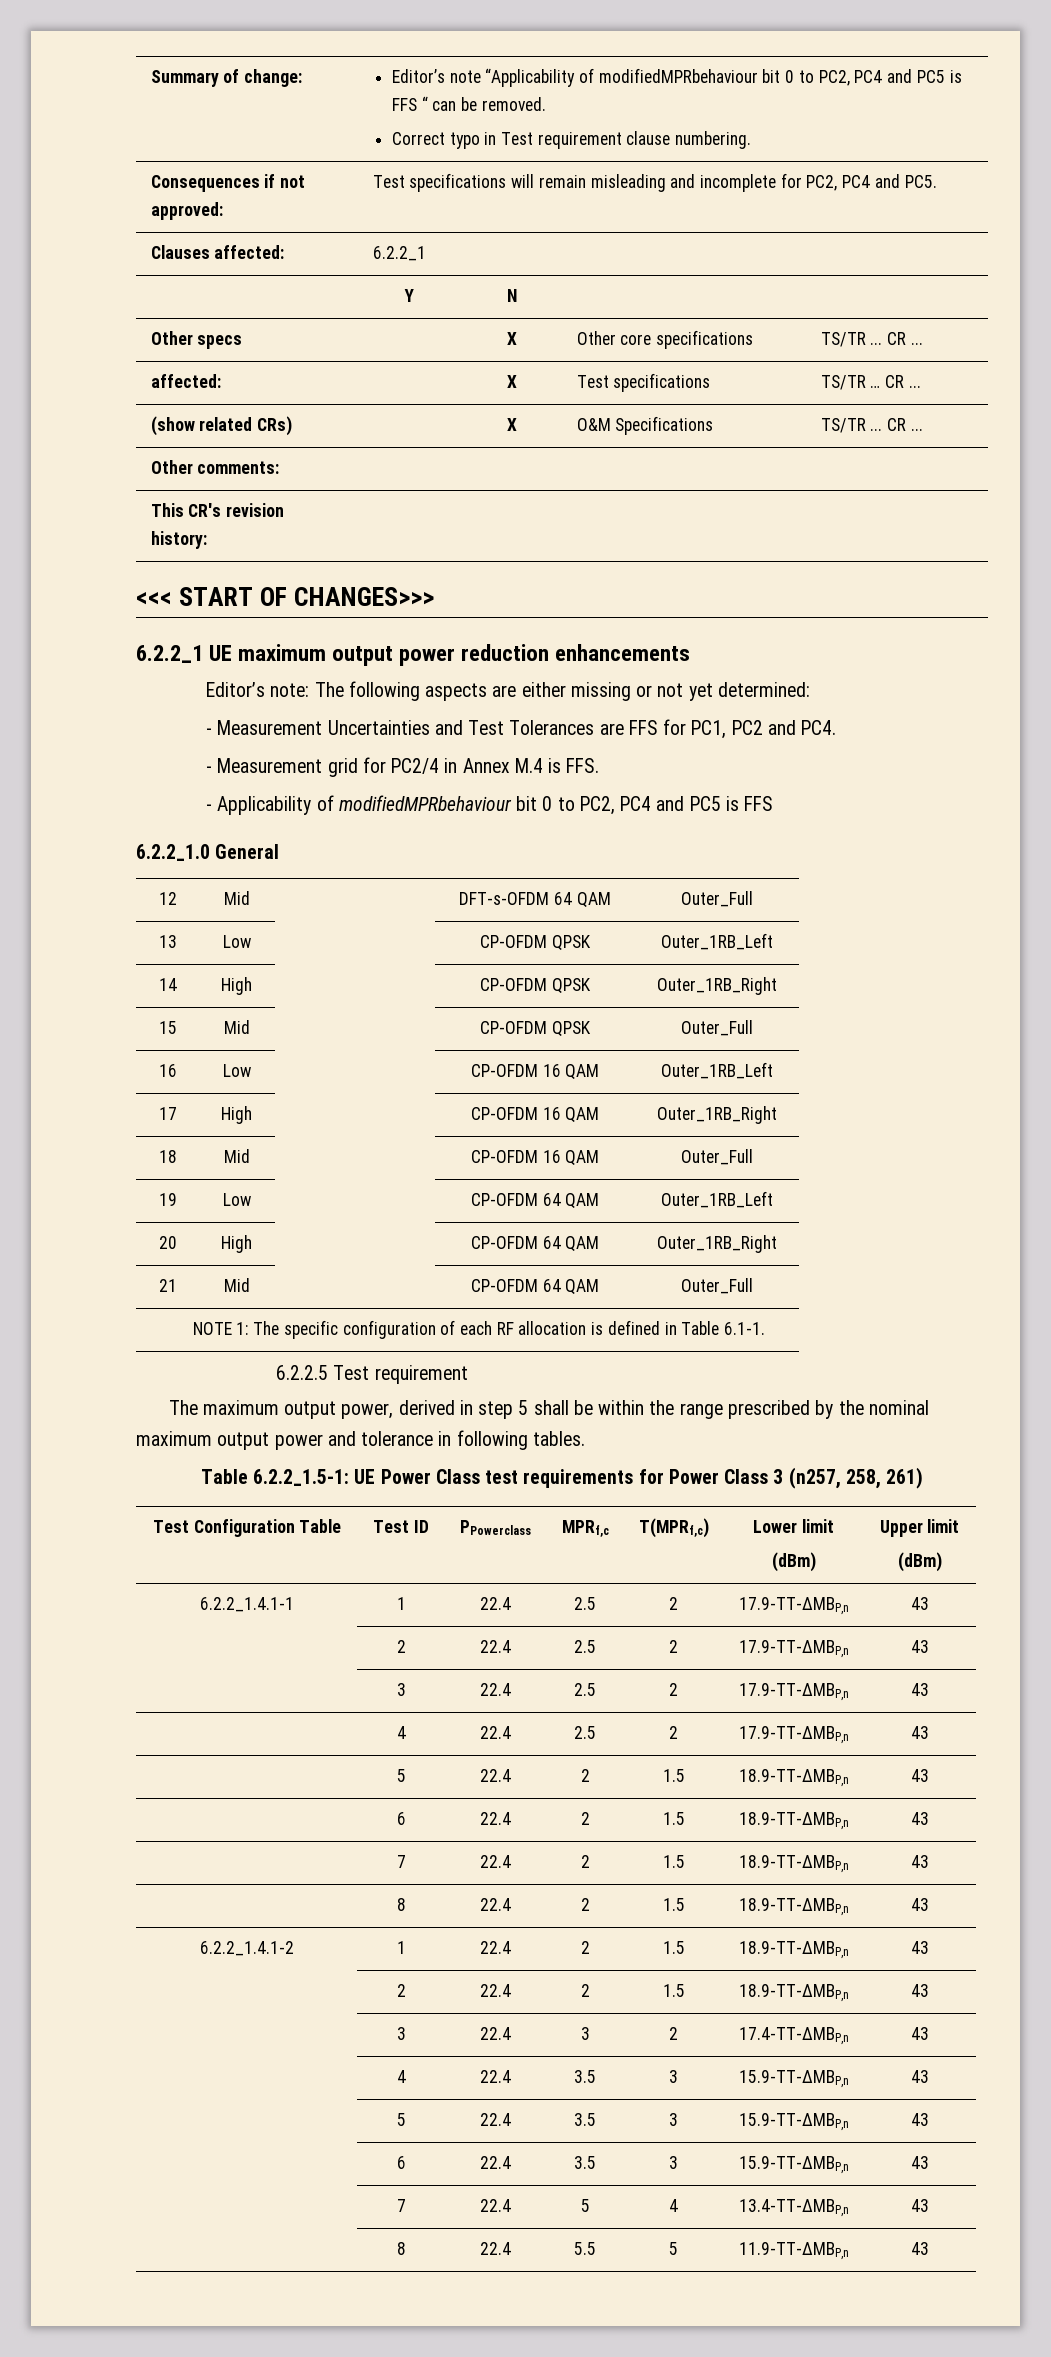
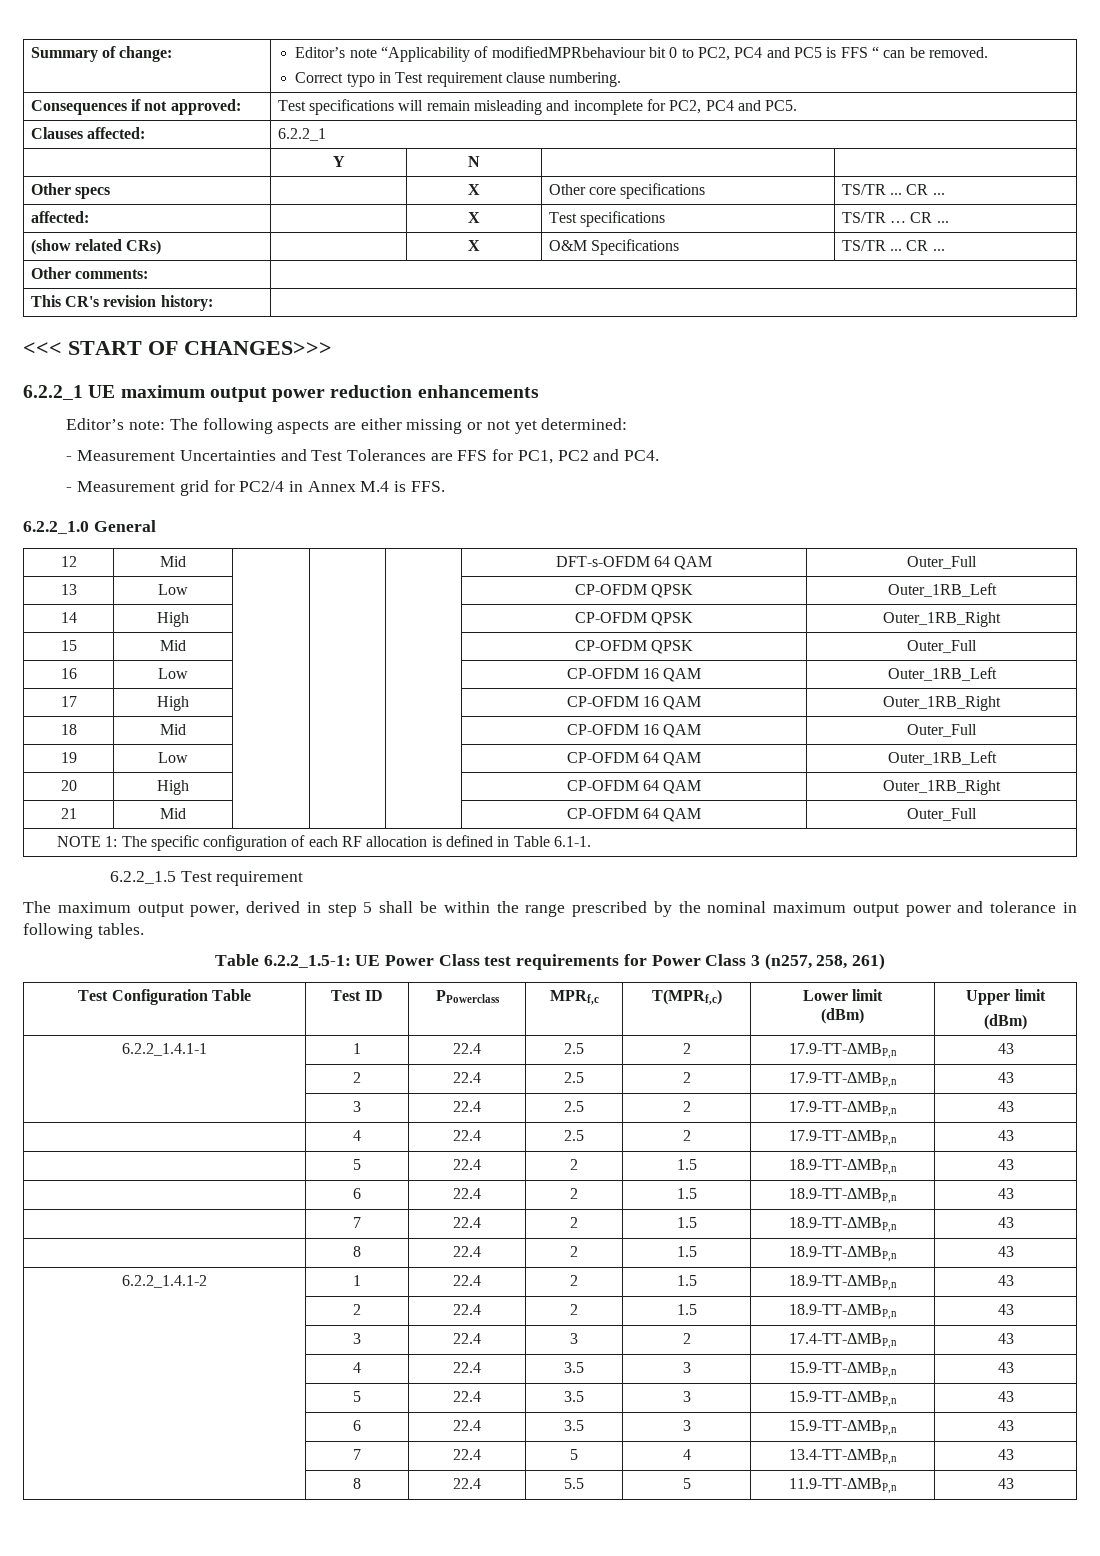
- - Applicability of modifiedMPRbehaviour bit 0 to PC2, PC4 and PC5 is FFS
- 6.2.2.5 Test requirement
+ 6.2.2_1.5 Test requirement

